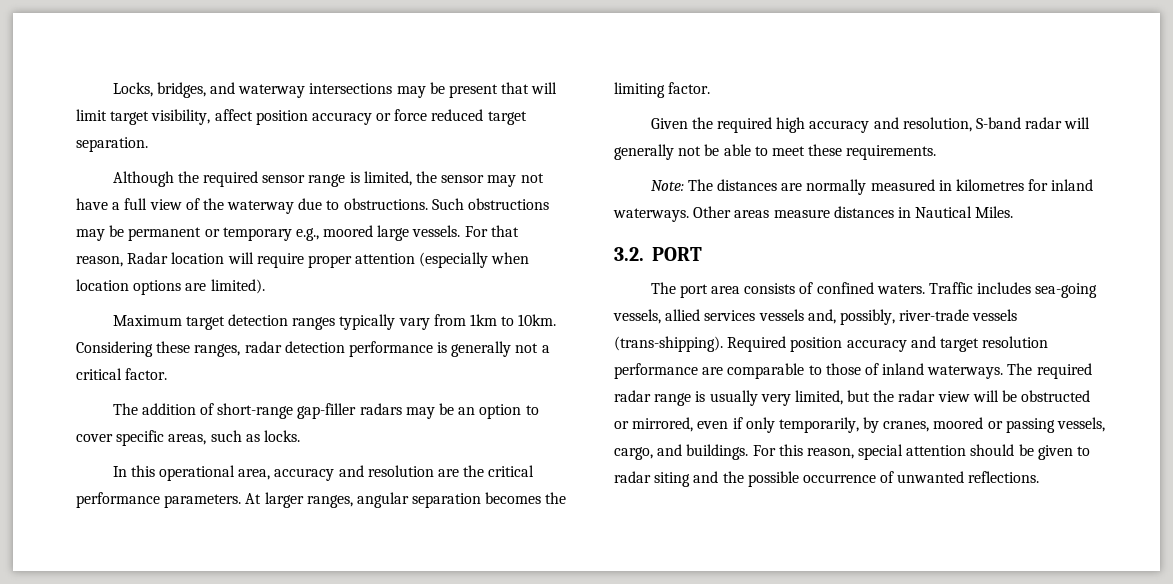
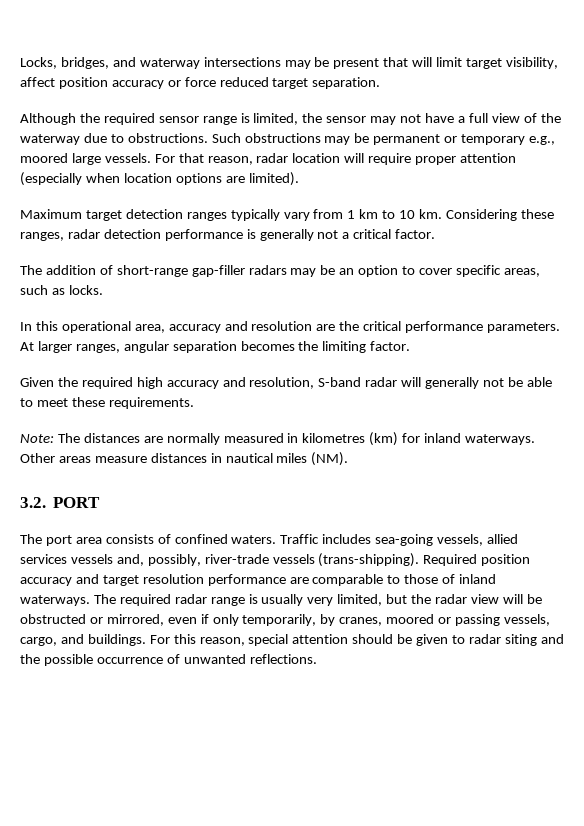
- For that reason, Radar location will require proper attention (especially when location options are limited).
+ For that reason, radar location will require proper attention (especially when location options are limited).
- Maximum target detection ranges typically vary from 1km to 10km.
+ Maximum target detection ranges typically vary from 1 km to 10 km.
- Note: The distances are normally measured in kilometres for inland waterways.
+ Note: The distances are normally measured in kilometres (km) for inland waterways.
- Other areas measure distances in Nautical Miles.
+ Other areas measure distances in nautical miles (NM).

